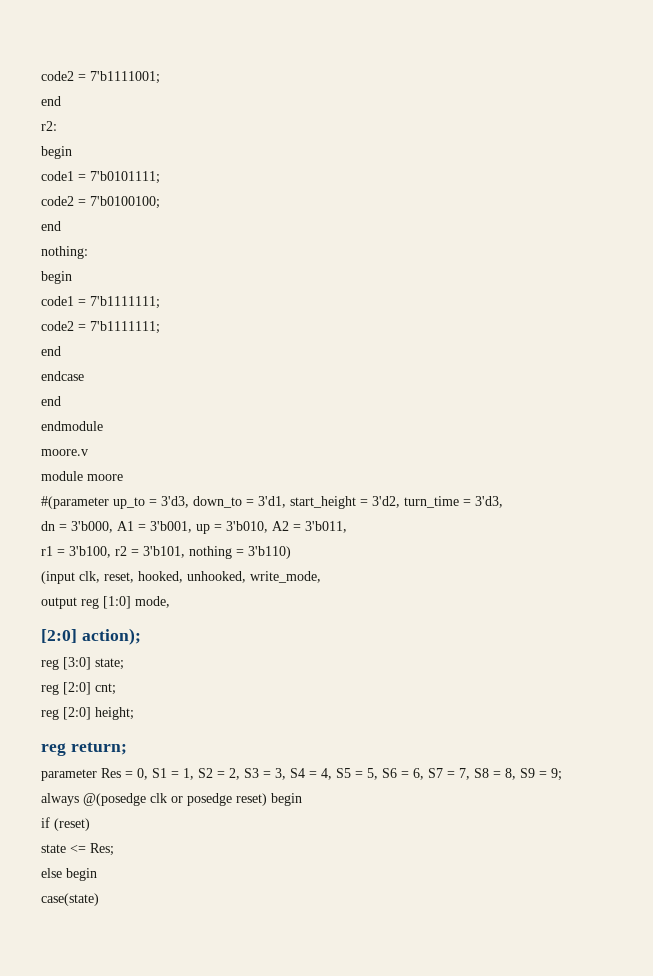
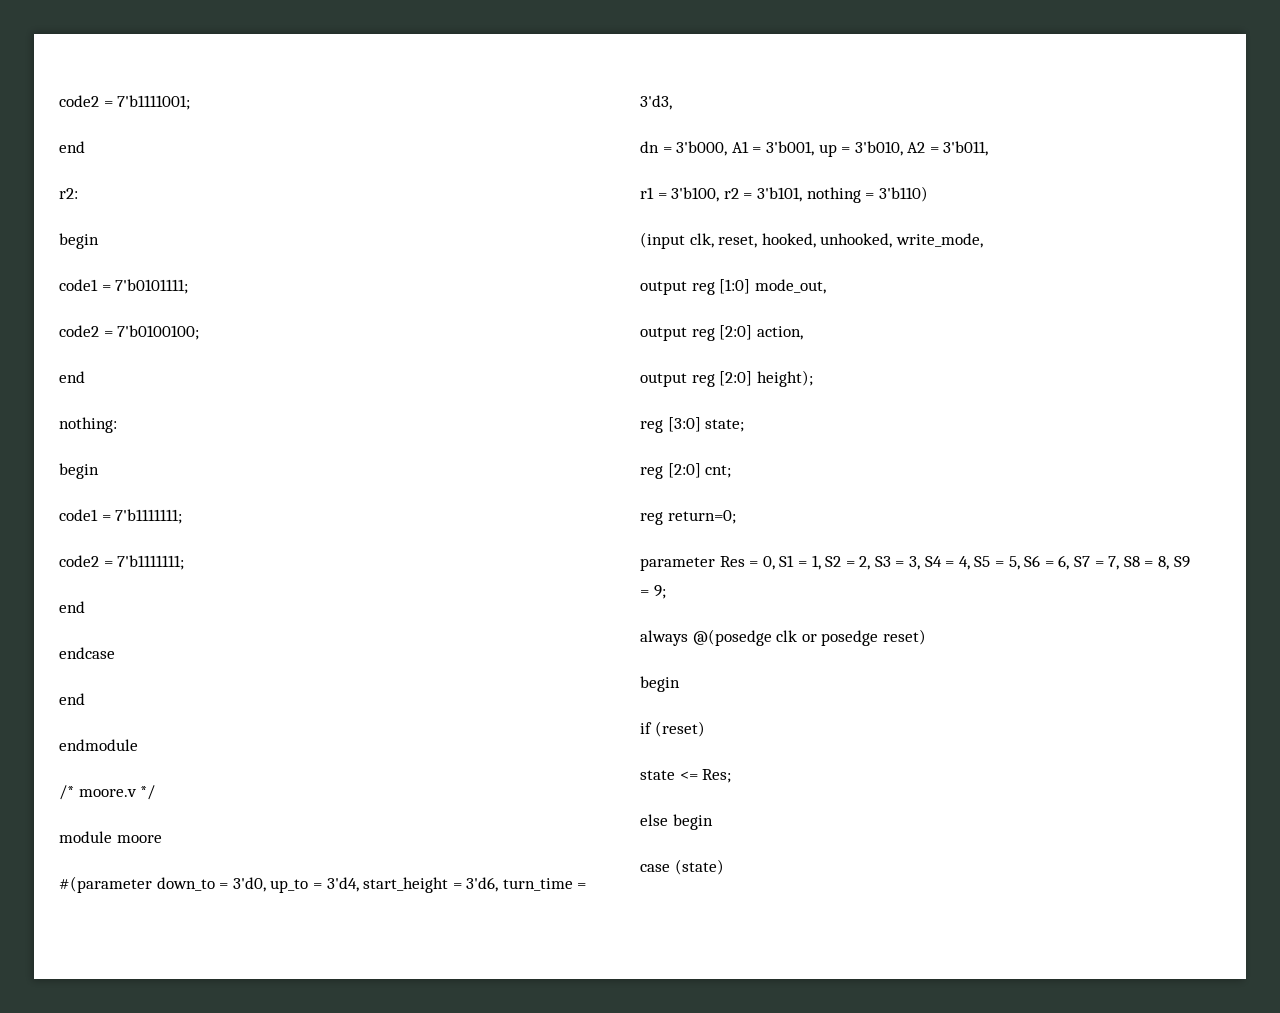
- moore.v
+ /* moore.v */
- #(parameter up_to = 3'd3, down_to = 3'd1, start_height = 3'd2, turn_time = 3'd3,
+ #(parameter down_to = 3'd0, up_to = 3'd4, start_height = 3'd6, turn_time = 3'd3,
- output reg [1:0] mode,
- [2:0] action);
+ output reg [1:0] mode_out,
+ output reg [2:0] action,
+ output reg [2:0] height);
- reg [2:0] height;
- reg return;
+ reg return=0;
- always @(posedge clk or posedge reset) begin
+ always @(posedge clk or posedge reset)
+ begin
- case(state)
+ case (state)

